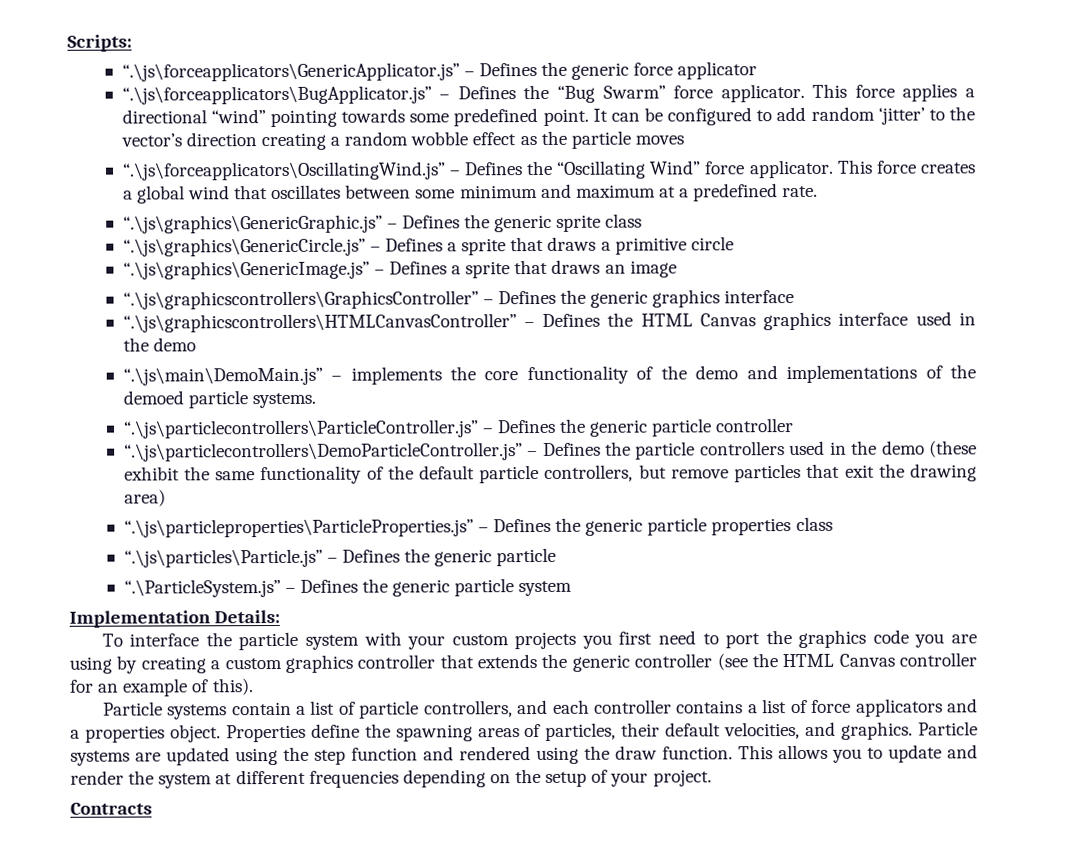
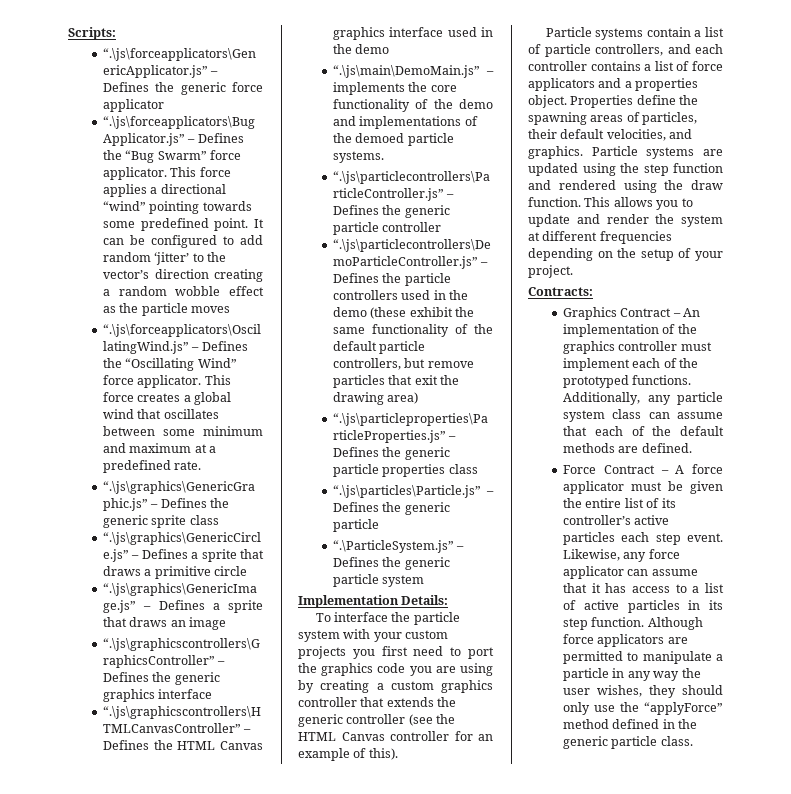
- Contracts
+ Contracts:
+ Graphics Contract – An implementation of the graphics controller must implement each of the prototyped functions. Additionally, any particle system class can assume that each of the default methods are defined.
+ Force Contract – A force applicator must be given the entire list of its controller’s active particles each step event. Likewise, any force applicator can assume that it has access to a list of active particles in its step function. Although force applicators are permitted to manipulate a particle in any way the user wishes, they should only use the “applyForce” method defined in the generic particle class.

